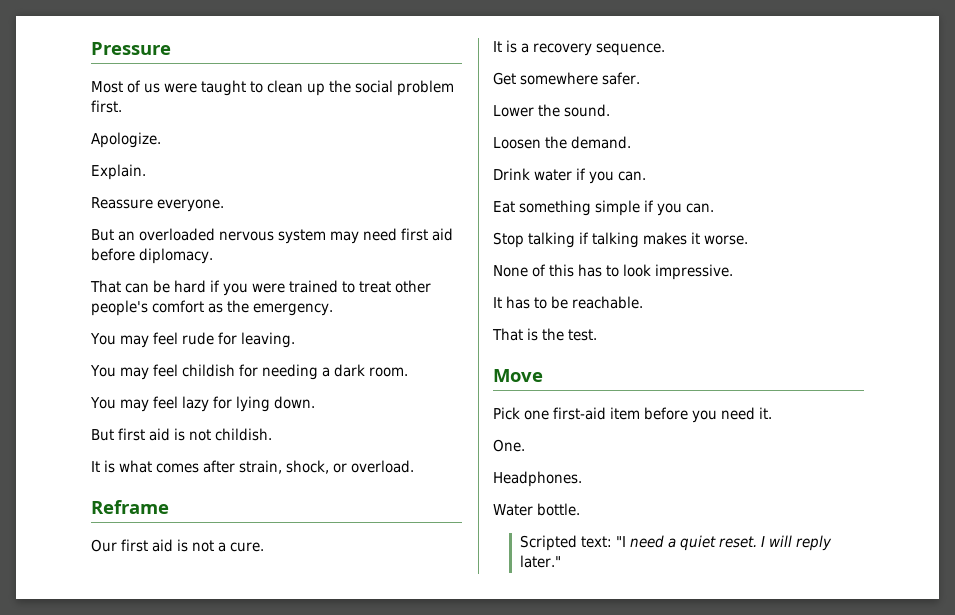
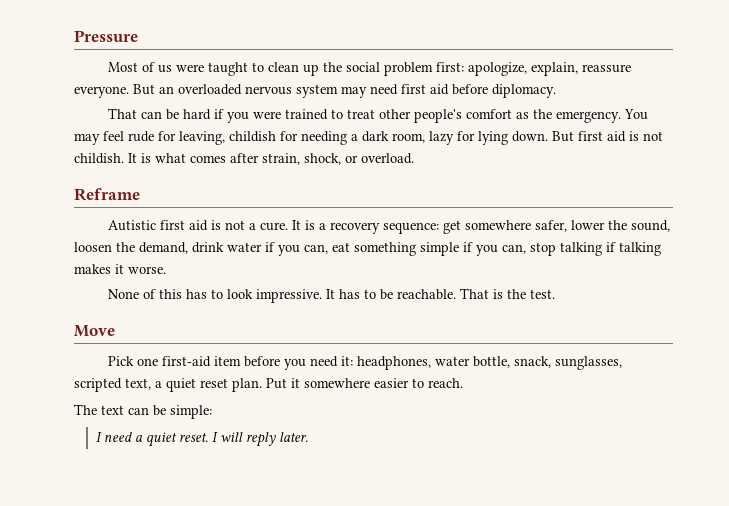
- Most of us were taught to clean up the social problem first.
- Apologize.
- Explain.
- Reassure everyone.
- But an overloaded nervous system may need first aid before diplomacy.
+ Most of us were taught to clean up the social problem first: apologize, explain, reassure everyone. But an overloaded nervous system may need first aid before diplomacy.
- That can be hard if you were trained to treat other people's comfort as the emergency.
- You may feel rude for leaving.
- You may feel childish for needing a dark room.
- You may feel lazy for lying down.
- But first aid is not childish.
- It is what comes after strain, shock, or overload.
+ That can be hard if you were trained to treat other people's comfort as the emergency. You may feel rude for leaving, childish for needing a dark room, lazy for lying down. But first aid is not childish. It is what comes after strain, shock, or overload.
- Our first aid is not a cure.
- It is a recovery sequence.
- Get somewhere safer.
- Lower the sound.
- Loosen the demand.
- Drink water if you can.
- Eat something simple if you can.
- Stop talking if talking makes it worse.
+ Autistic first aid is not a cure. It is a recovery sequence: get somewhere safer, lower the sound, loosen the demand, drink water if you can, eat something simple if you can, stop talking if talking makes it worse.
- None of this has to look impressive.
- It has to be reachable.
- That is the test.
+ None of this has to look impressive. It has to be reachable. That is the test.
- Pick one first-aid item before you need it.
- One.
- Headphones.
- Water bottle.
- Scripted text: "I need a quiet reset.
+ Pick one first-aid item before you need it: headphones, water bottle, snack, sunglasses, scripted text, a quiet reset plan. Put it somewhere easier to reach.
+ The text can be simple:
+ I need a quiet reset.
- I will reply later."
+ I will reply later.

